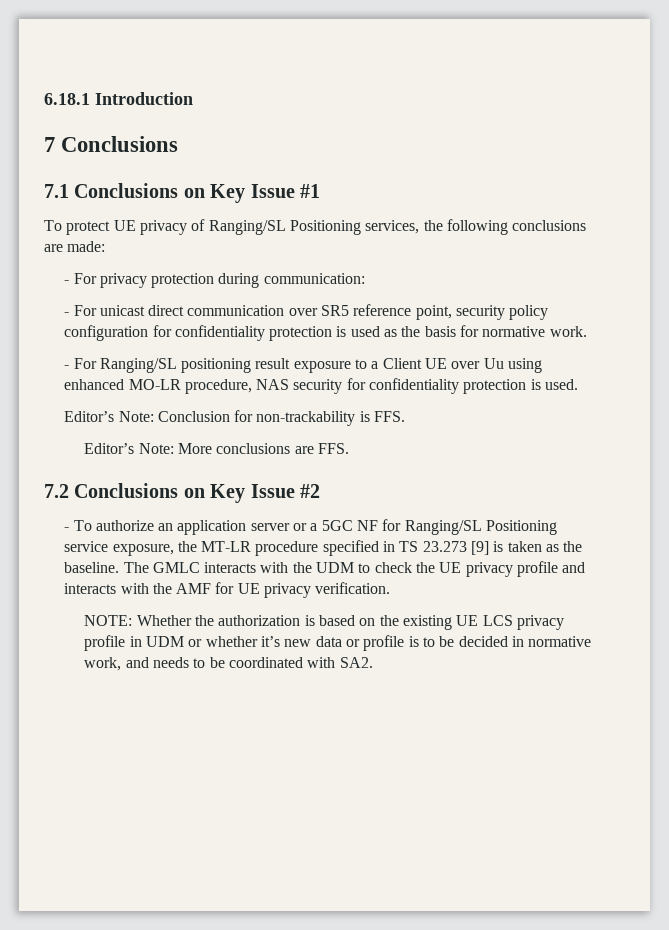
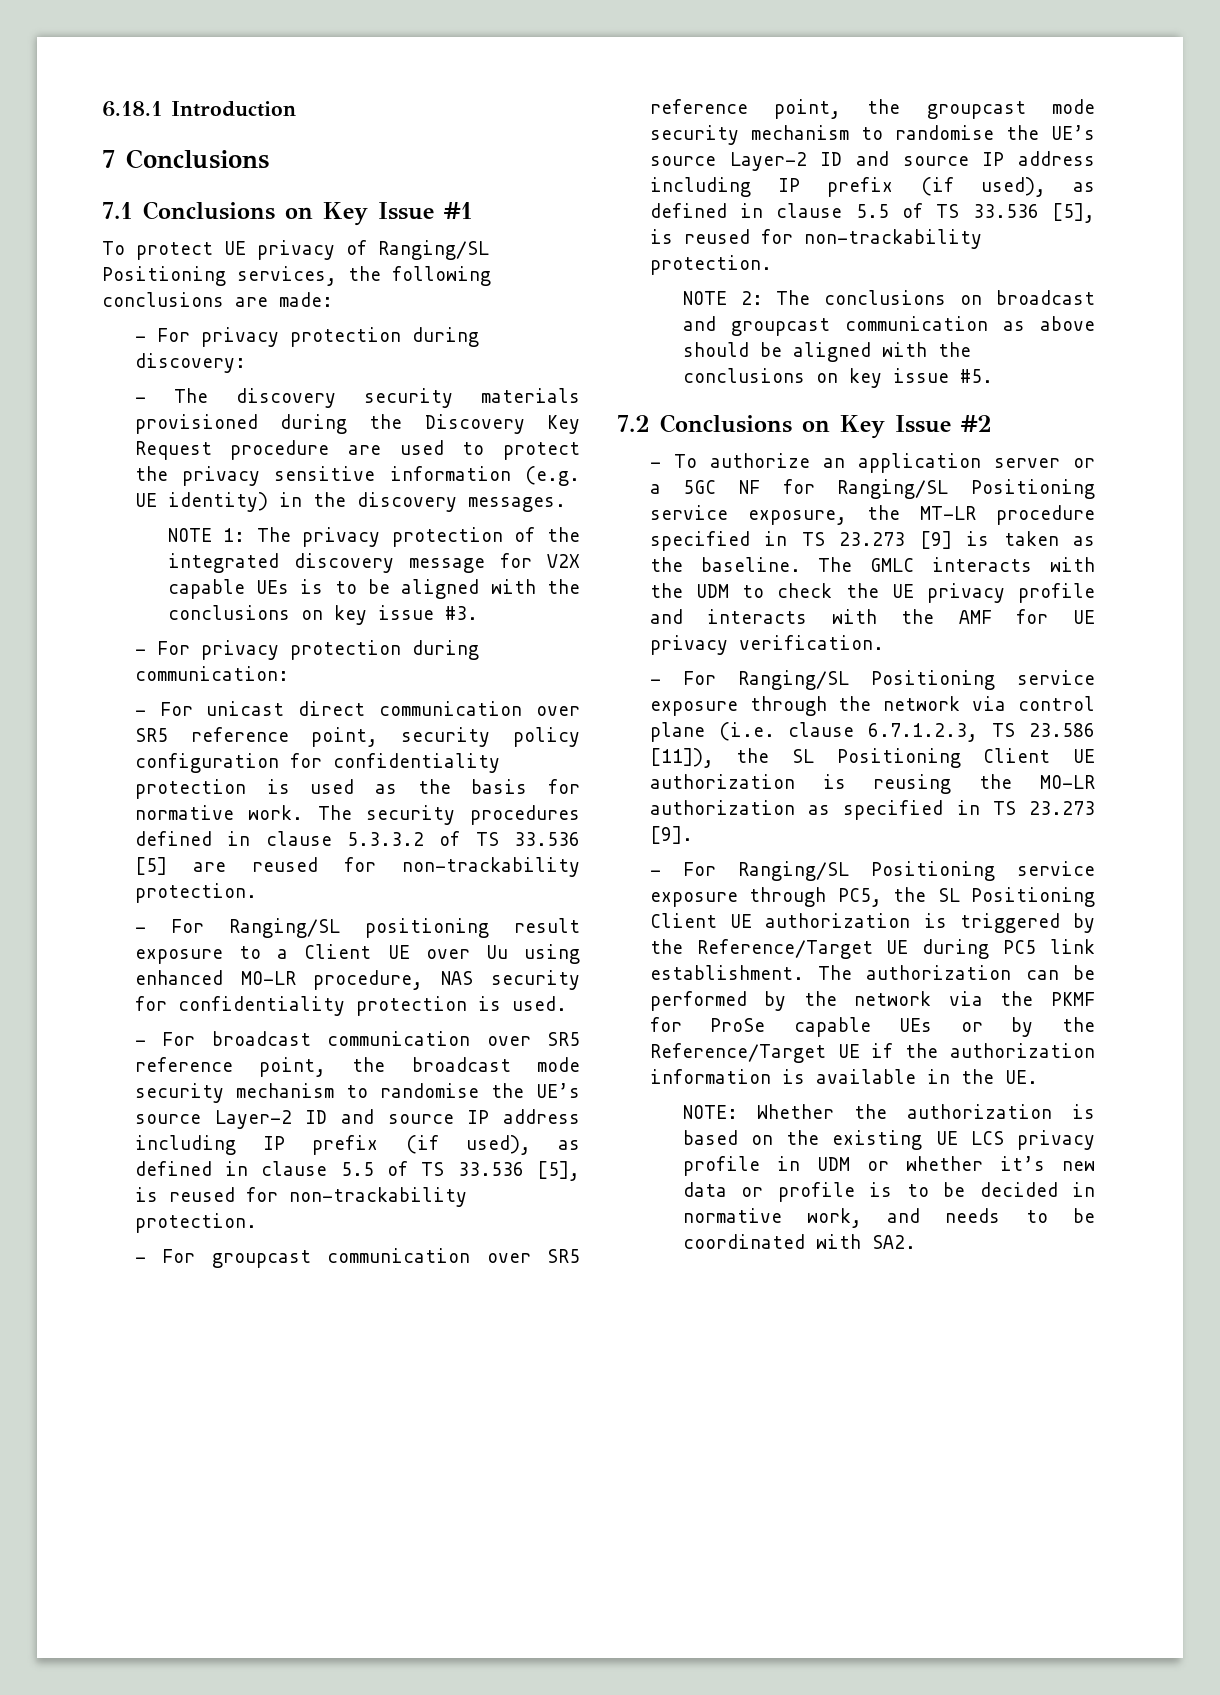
+ - For privacy protection during discovery:
+ - The discovery security materials provisioned during the Discovery Key Request procedure are used to protect the privacy sensitive information (e.g. UE identity) in the discovery messages.
+ NOTE 1: The privacy protection of the integrated discovery message for V2X capable UEs is to be aligned with the conclusions on key issue #3.
+ The security procedures defined in clause 5.3.3.2 of TS 33.536 [5] are reused for non-trackability protection.
- Editor’s Note: Conclusion for non-trackability is FFS.
- Editor’s Note: More conclusions are FFS.
+ - For broadcast communication over SR5 reference point, the broadcast mode security mechanism to randomise the UE’s source Layer-2 ID and source IP address including IP prefix (if used), as defined in clause 5.5 of TS 33.536 [5], is reused for non-trackability protection.
+ - For groupcast communication over SR5 reference point, the groupcast mode security mechanism to randomise the UE’s source Layer-2 ID and source IP address including IP prefix (if used), as defined in clause 5.5 of TS 33.536 [5], is reused for non-trackability protection.
+ NOTE 2: The conclusions on broadcast and groupcast communication as above should be aligned with the conclusions on key issue #5.
+ - For Ranging/SL Positioning service exposure through the network via control plane (i.e. clause 6.7.1.2.3, TS 23.586 [11]), the SL Positioning Client UE authorization is reusing the MO-LR authorization as specified in TS 23.273 [9].
+ - For Ranging/SL Positioning service exposure through PC5, the SL Positioning Client UE authorization is triggered by the Reference/Target UE during PC5 link establishment. The authorization can be performed by the network via the PKMF for ProSe capable UEs or by the Reference/Target UE if the authorization information is available in the UE.

